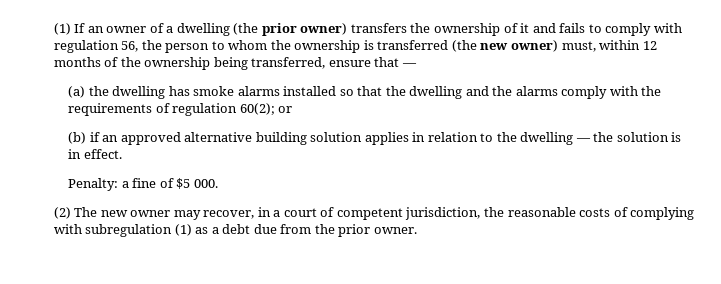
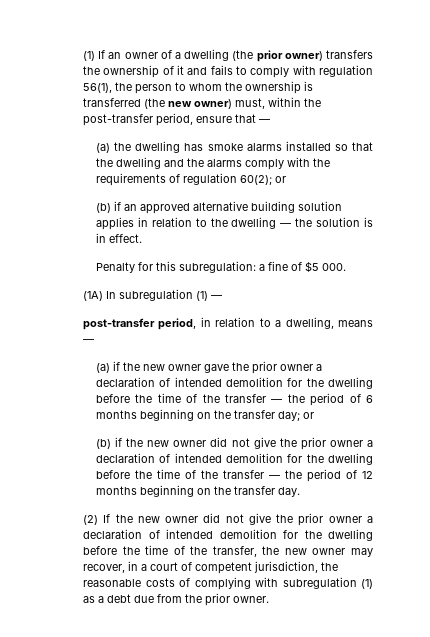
- (1) If an owner of a dwelling (the prior owner) transfers the ownership of it and fails to comply with regulation 56, the person to whom the ownership is transferred (the new owner) must, within 12 months of the ownership being transferred, ensure that —
+ (1) If an owner of a dwelling (the prior owner) transfers the ownership of it and fails to comply with regulation 56(1), the person to whom the ownership is transferred (the new owner) must, within the post-transfer period, ensure that —
- Penalty: a fine of $5 000.
+ Penalty for this subregulation: a fine of $5 000.
- (2) The new owner may recover, in a court of competent jurisdiction, the reasonable costs of complying with subregulation (1) as a debt due from the prior owner.
+ (1A) In subregulation (1) —
+ post-transfer period, in relation to a dwelling, means —
+ (a) if the new owner gave the prior owner a declaration of intended demolition for the dwelling before the time of the transfer — the period of 6 months beginning on the transfer day; or
+ (b) if the new owner did not give the prior owner a declaration of intended demolition for the dwelling before the time of the transfer — the period of 12 months beginning on the transfer day.
+ (2) If the new owner did not give the prior owner a declaration of intended demolition for the dwelling before the time of the transfer, the new owner may recover, in a court of competent jurisdiction, the reasonable costs of complying with subregulation (1) as a debt due from the prior owner.

